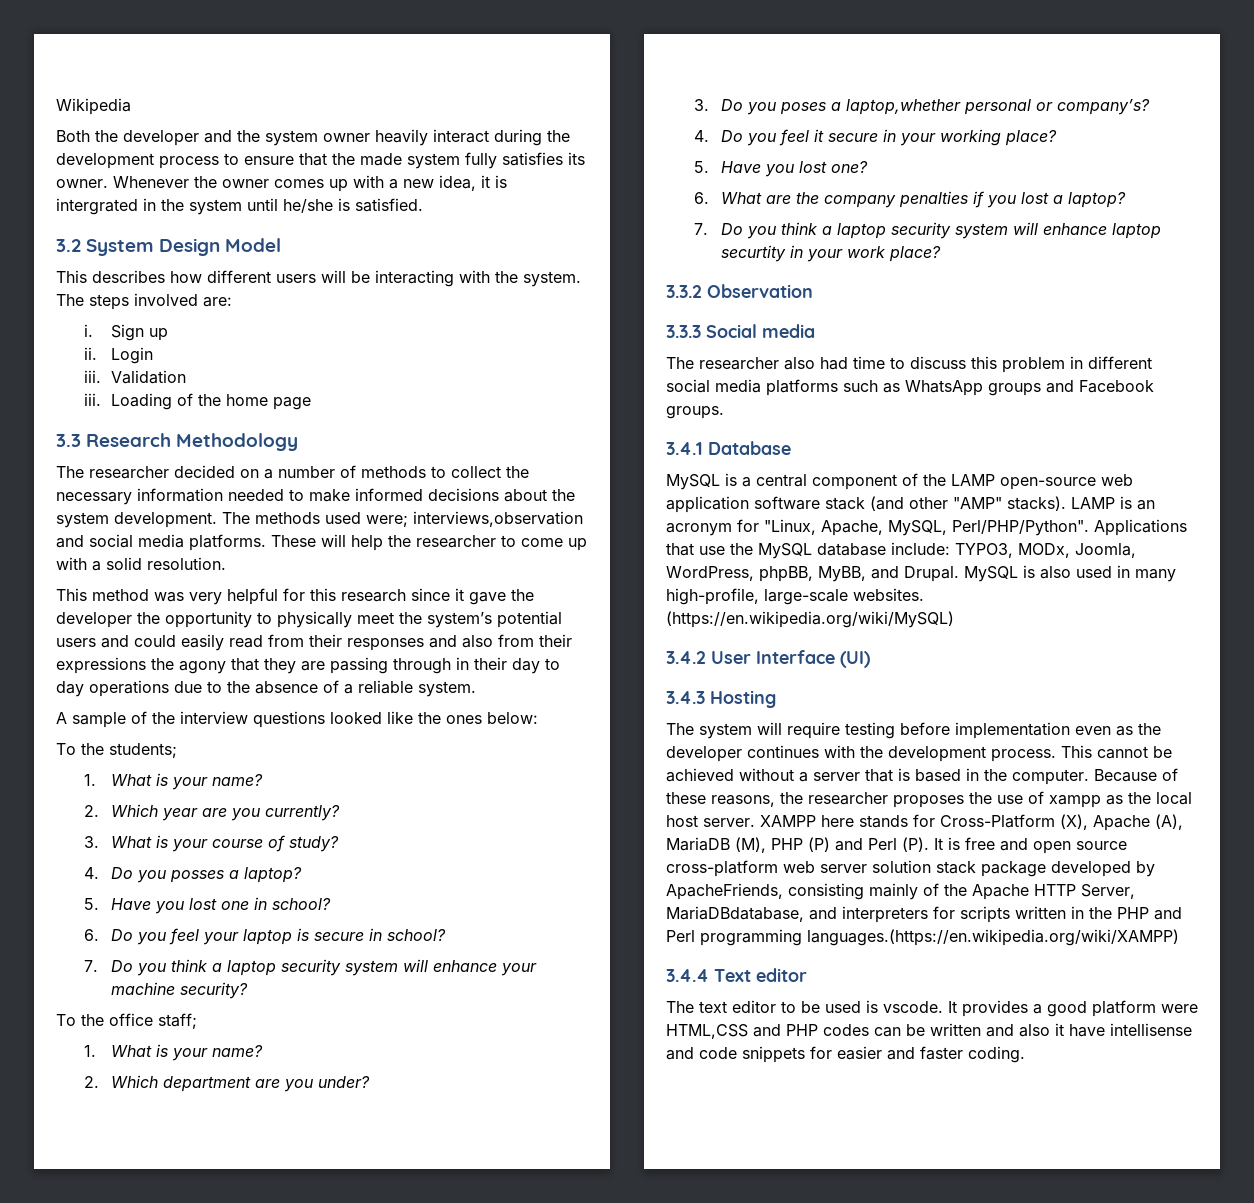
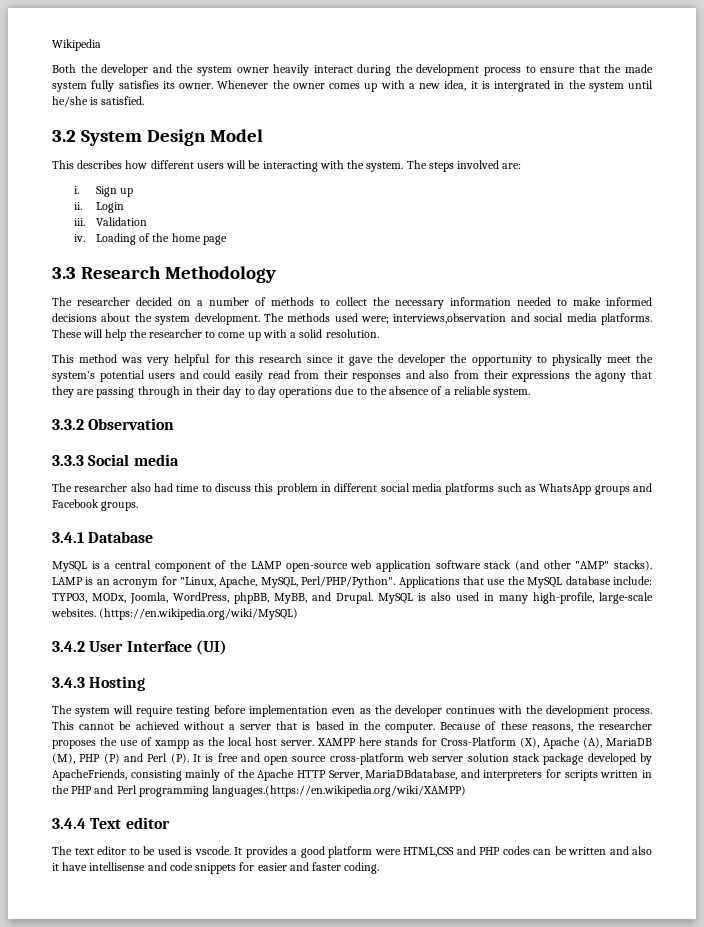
  Validation
- iii.
+ iv.
- A sample of the interview questions looked like the ones below:
- To the students;
- 1. What is your name?
- 2. Which year are you currently?
- 3. What is your course of study?
- 4. Do you posses a laptop?
- 5. Have you lost one in school?
- 6. Do you feel your laptop is secure in school?
- 7. Do you think a laptop security system will enhance your machine security?
- To the office staff;
- 1. What is your name?
- 2. Which department are you under?
- 3. Do you poses a laptop,whether personal or company’s?
- 4. Do you feel it secure in your working place?
- 5. Have you lost one?
- 6. What are the company penalties if you lost a laptop?
- 7. Do you think a laptop security system will enhance laptop securtity in your work place?

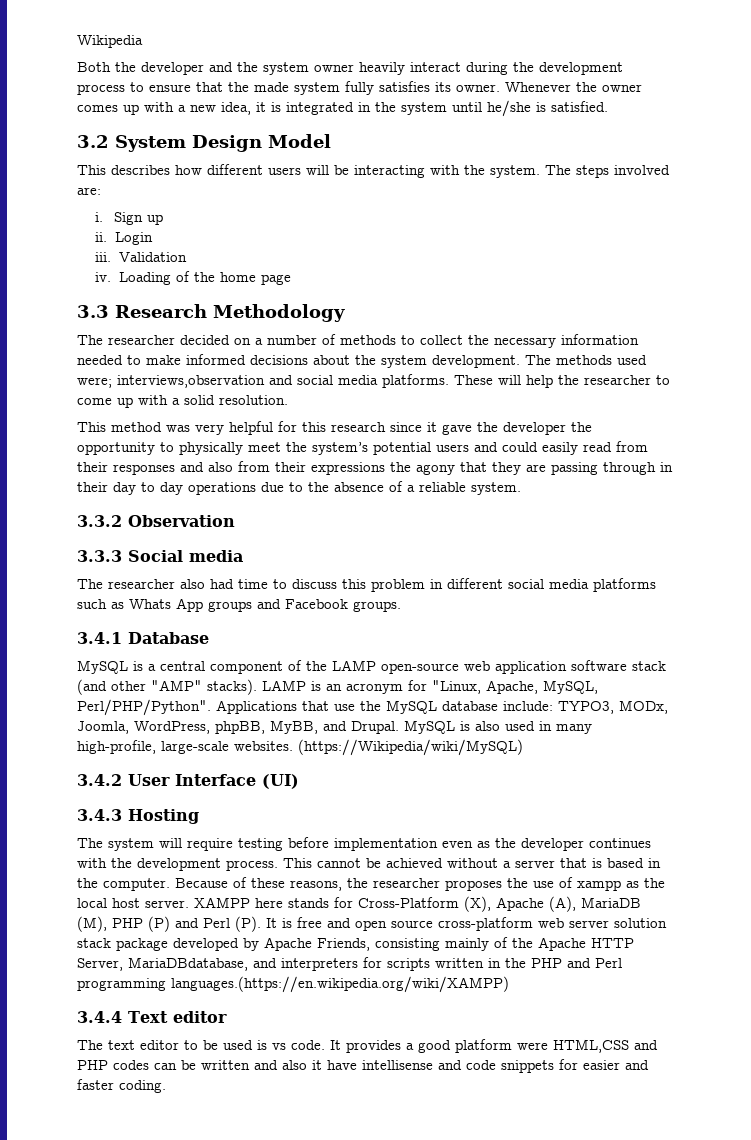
- Whenever the owner comes up with a new idea, it is intergrated in the system until he/she is satisfied.
+ Whenever the owner comes up with a new idea, it is integrated in the system until he/she is satisfied.
- The researcher also had time to discuss this problem in different social media platforms such as WhatsApp groups and Facebook groups.
+ The researcher also had time to discuss this problem in different social media platforms such as Whats App groups and Facebook groups.
- (https://en.wikipedia.org/wiki/MySQL)
+ (https://Wikipedia/wiki/MySQL)
- XAMPP here stands for Cross-Platform (X), Apache (A), MariaDB (M), PHP (P) and Perl (P). It is free and open source cross-platform web server solution stack package developed by ApacheFriends, consisting mainly of the Apache HTTP Server, MariaDBdatabase, and interpreters for scripts written in the PHP and Perl programming languages.(https://en.wikipedia.org/wiki/XAMPP)
+ XAMPP here stands for Cross-Platform (X), Apache (A), MariaDB (M), PHP (P) and Perl (P). It is free and open source cross-platform web server solution stack package developed by Apache Friends, consisting mainly of the Apache HTTP Server, MariaDBdatabase, and interpreters for scripts written in the PHP and Perl programming languages.(https://en.wikipedia.org/wiki/XAMPP)
- The text editor to be used is vscode.
+ The text editor to be used is vs code.

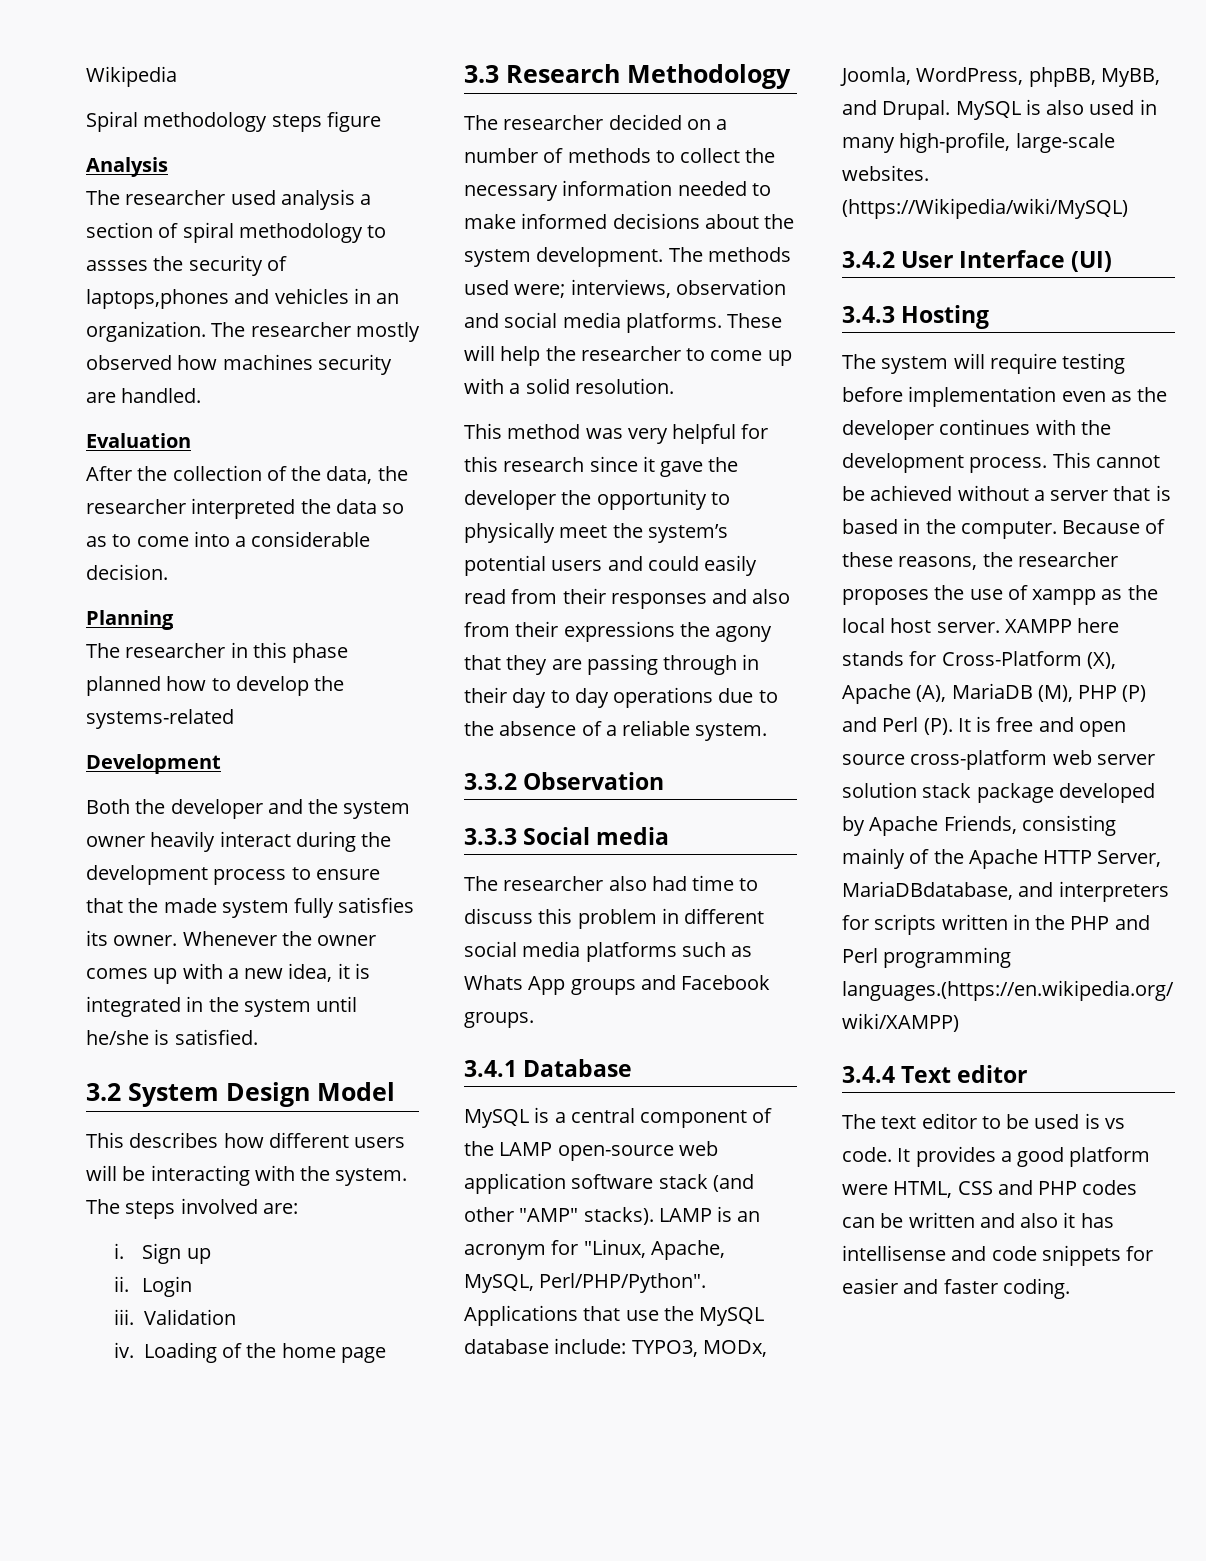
+ Spiral methodology steps figure
+ Analysis
+ The researcher used analysis a section of spiral methodology to assses the security of laptops,phones and vehicles in an organization. The researcher mostly observed how machines security are handled.
+ Evaluation
+ After the collection of the data, the researcher interpreted the data so as to come into a considerable decision.
+ Planning
+ The researcher in this phase planned how to develop the systems-related
+ Development
- The methods used were; interviews,observation and social media platforms.
+ The methods used were; interviews, observation and social media platforms.
- It provides a good platform were HTML,CSS and PHP codes can be written and also it have intellisense and code snippets for easier and faster coding.
+ It provides a good platform were HTML, CSS and PHP codes can be written and also it has intellisense and code snippets for easier and faster coding.

